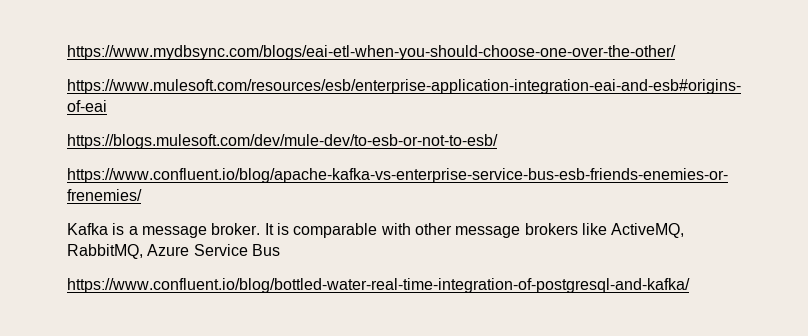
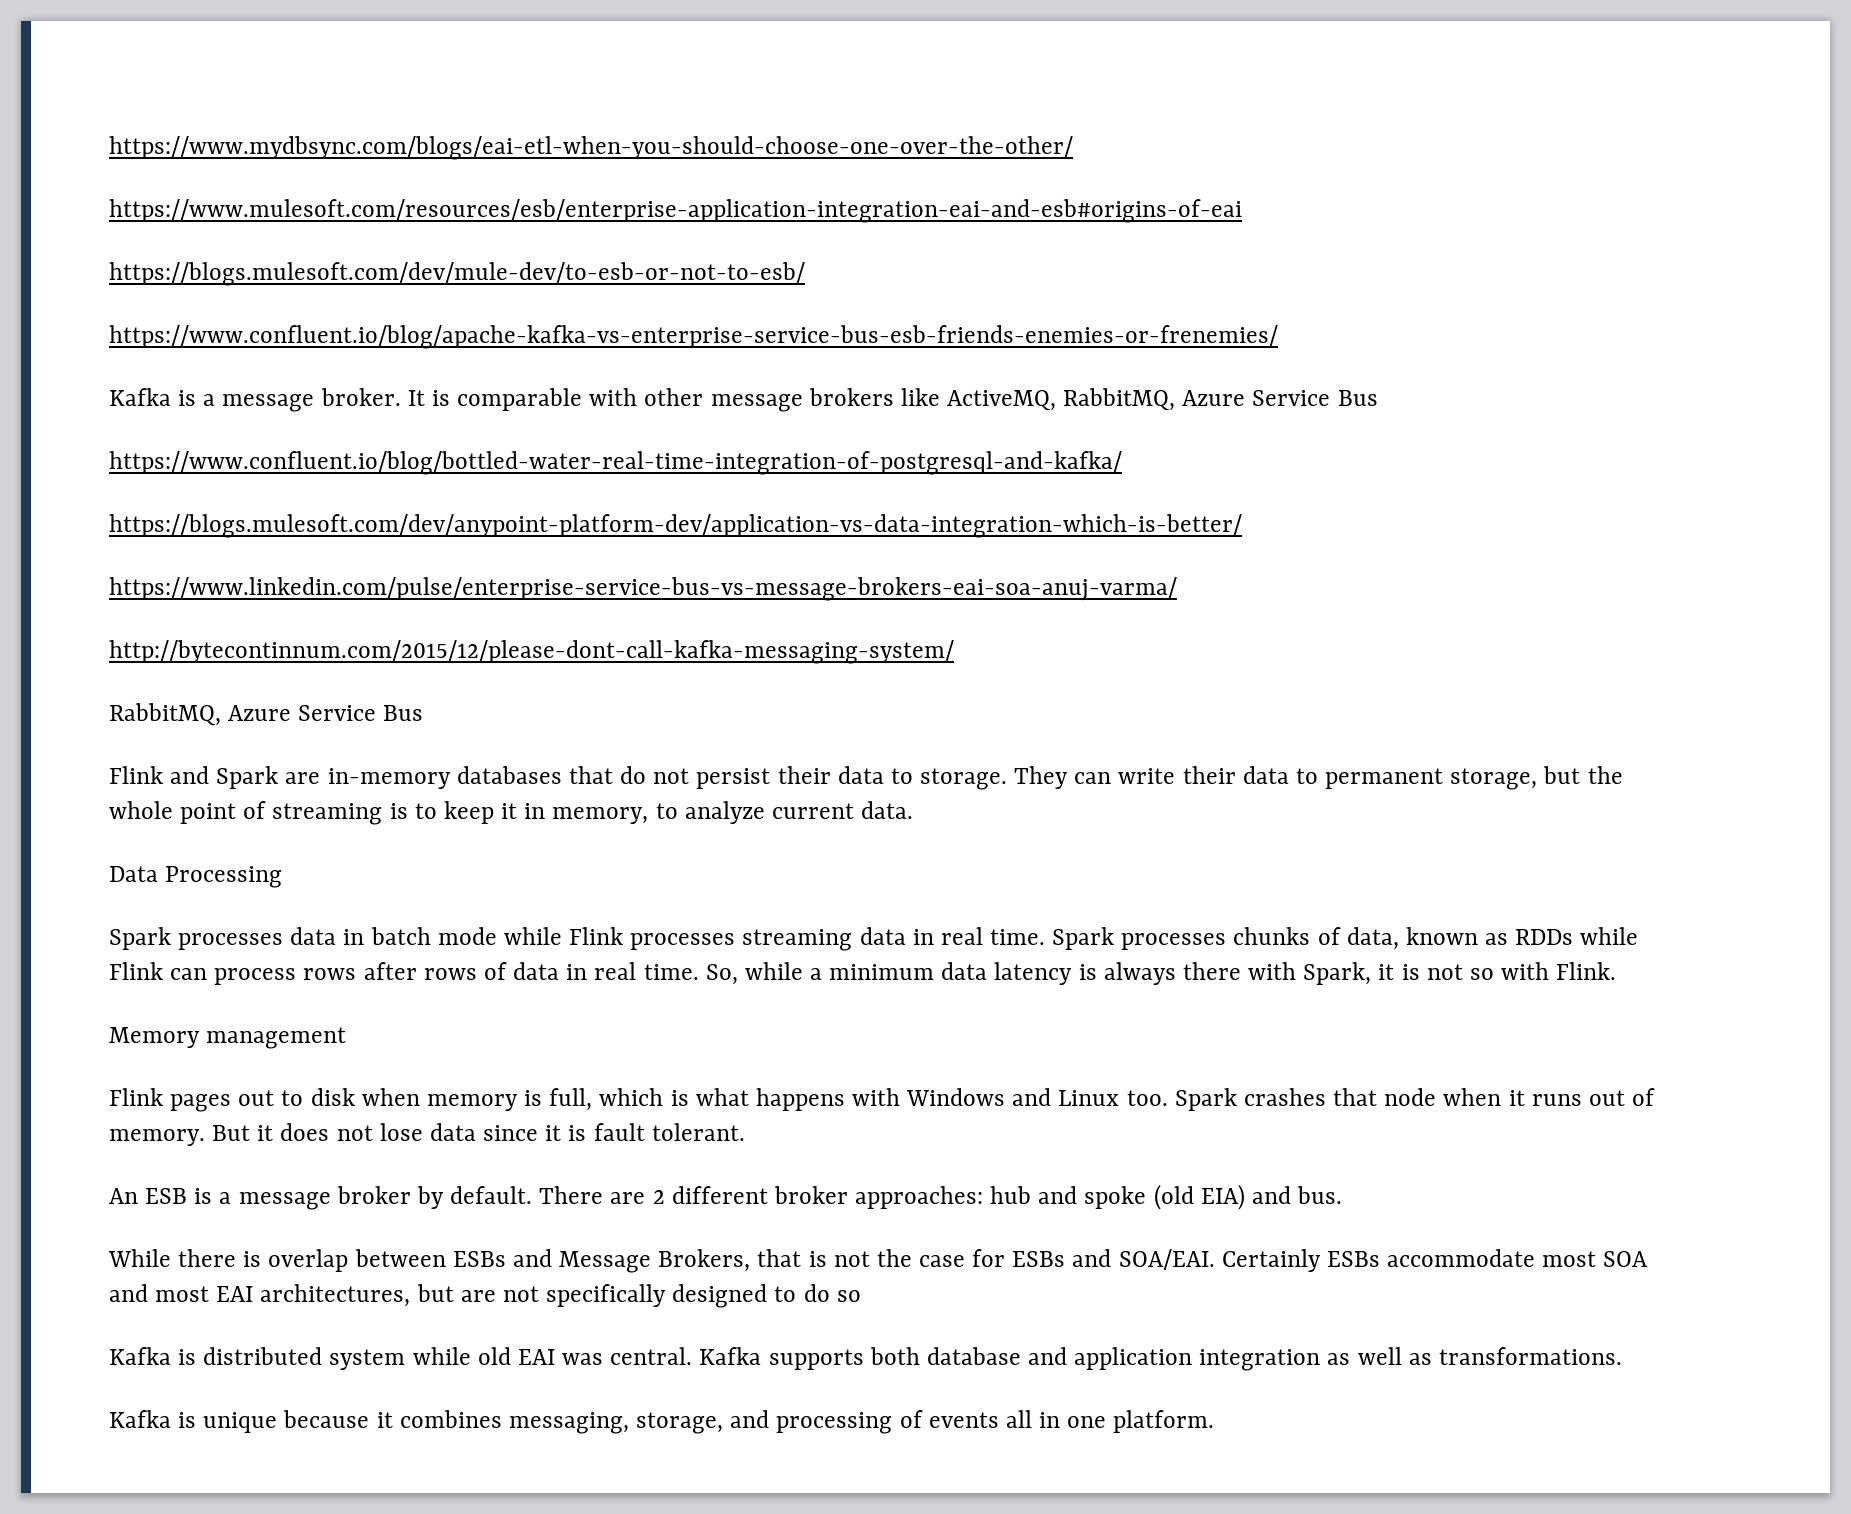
+ https://blogs.mulesoft.com/dev/anypoint-platform-dev/application-vs-data-integration-which-is-better/
+ https://www.linkedin.com/pulse/enterprise-service-bus-vs-message-brokers-eai-soa-anuj-varma/
+ http://bytecontinnum.com/2015/12/please-dont-call-kafka-messaging-system/
+ RabbitMQ, Azure Service Bus
+ Flink and Spark are in-memory databases that do not persist their data to storage. They can write their data to permanent storage, but the whole point of streaming is to keep it in memory, to analyze current data.
+ Data Processing
+ Spark processes data in batch mode while Flink processes streaming data in real time. Spark processes chunks of data, known as RDDs while Flink can process rows after rows of data in real time. So, while a minimum data latency is always there with Spark, it is not so with Flink.
+ Memory management
+ Flink pages out to disk when memory is full, which is what happens with Windows and Linux too. Spark crashes that node when it runs out of memory. But it does not lose data since it is fault tolerant.
+ An ESB is a message broker by default. There are 2 different broker approaches: hub and spoke (old EIA) and bus.
+ While there is overlap between ESBs and Message Brokers, that is not the case for ESBs and SOA/EAI. Certainly ESBs accommodate most SOA and most EAI architectures, but are not specifically designed to do so
+ Kafka is distributed system while old EAI was central. Kafka supports both database and application integration as well as transformations.
+ Kafka is unique because it combines messaging, storage, and processing of events all in one platform.

